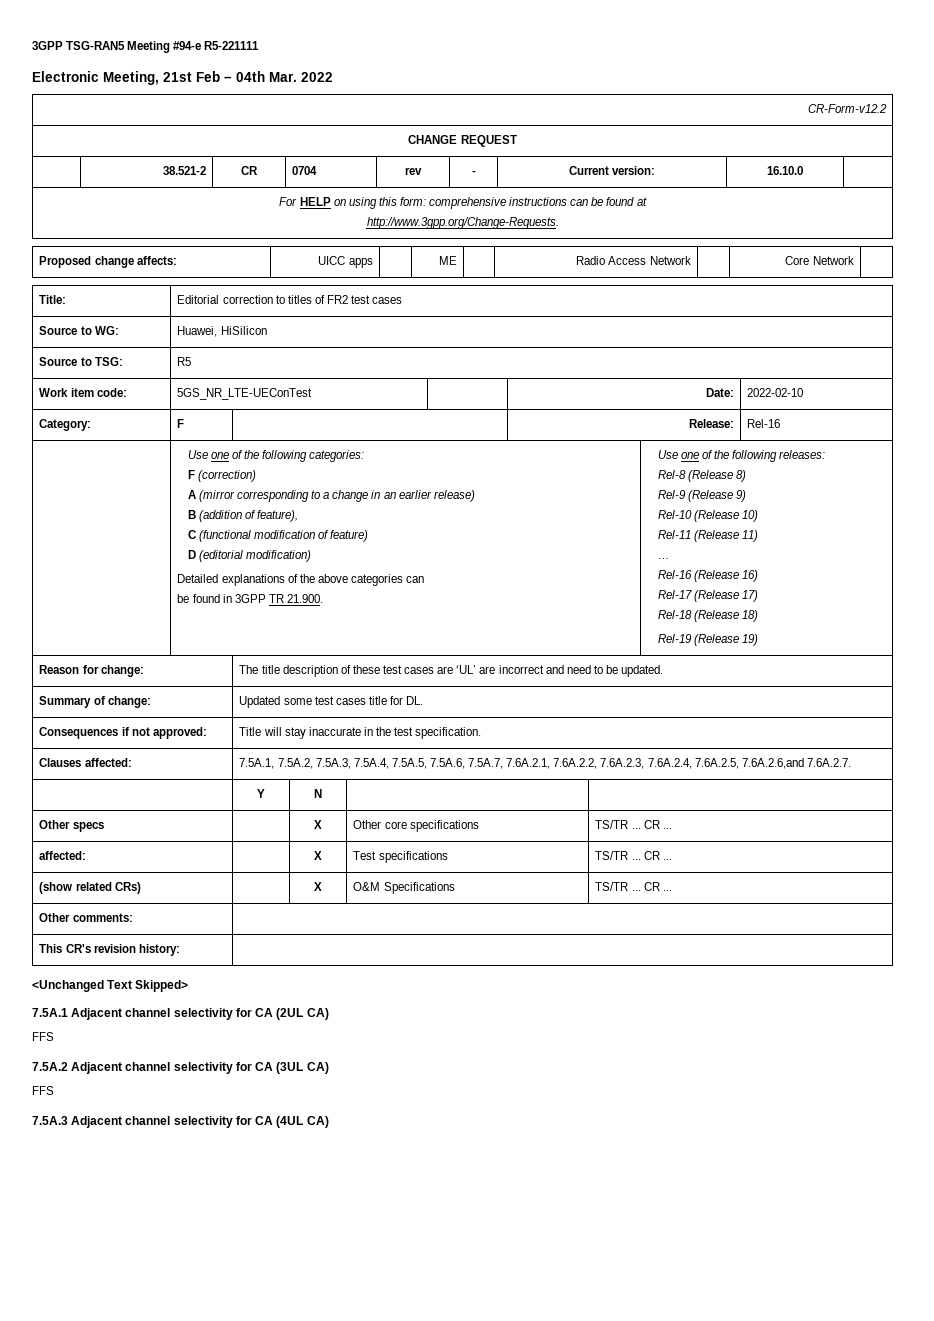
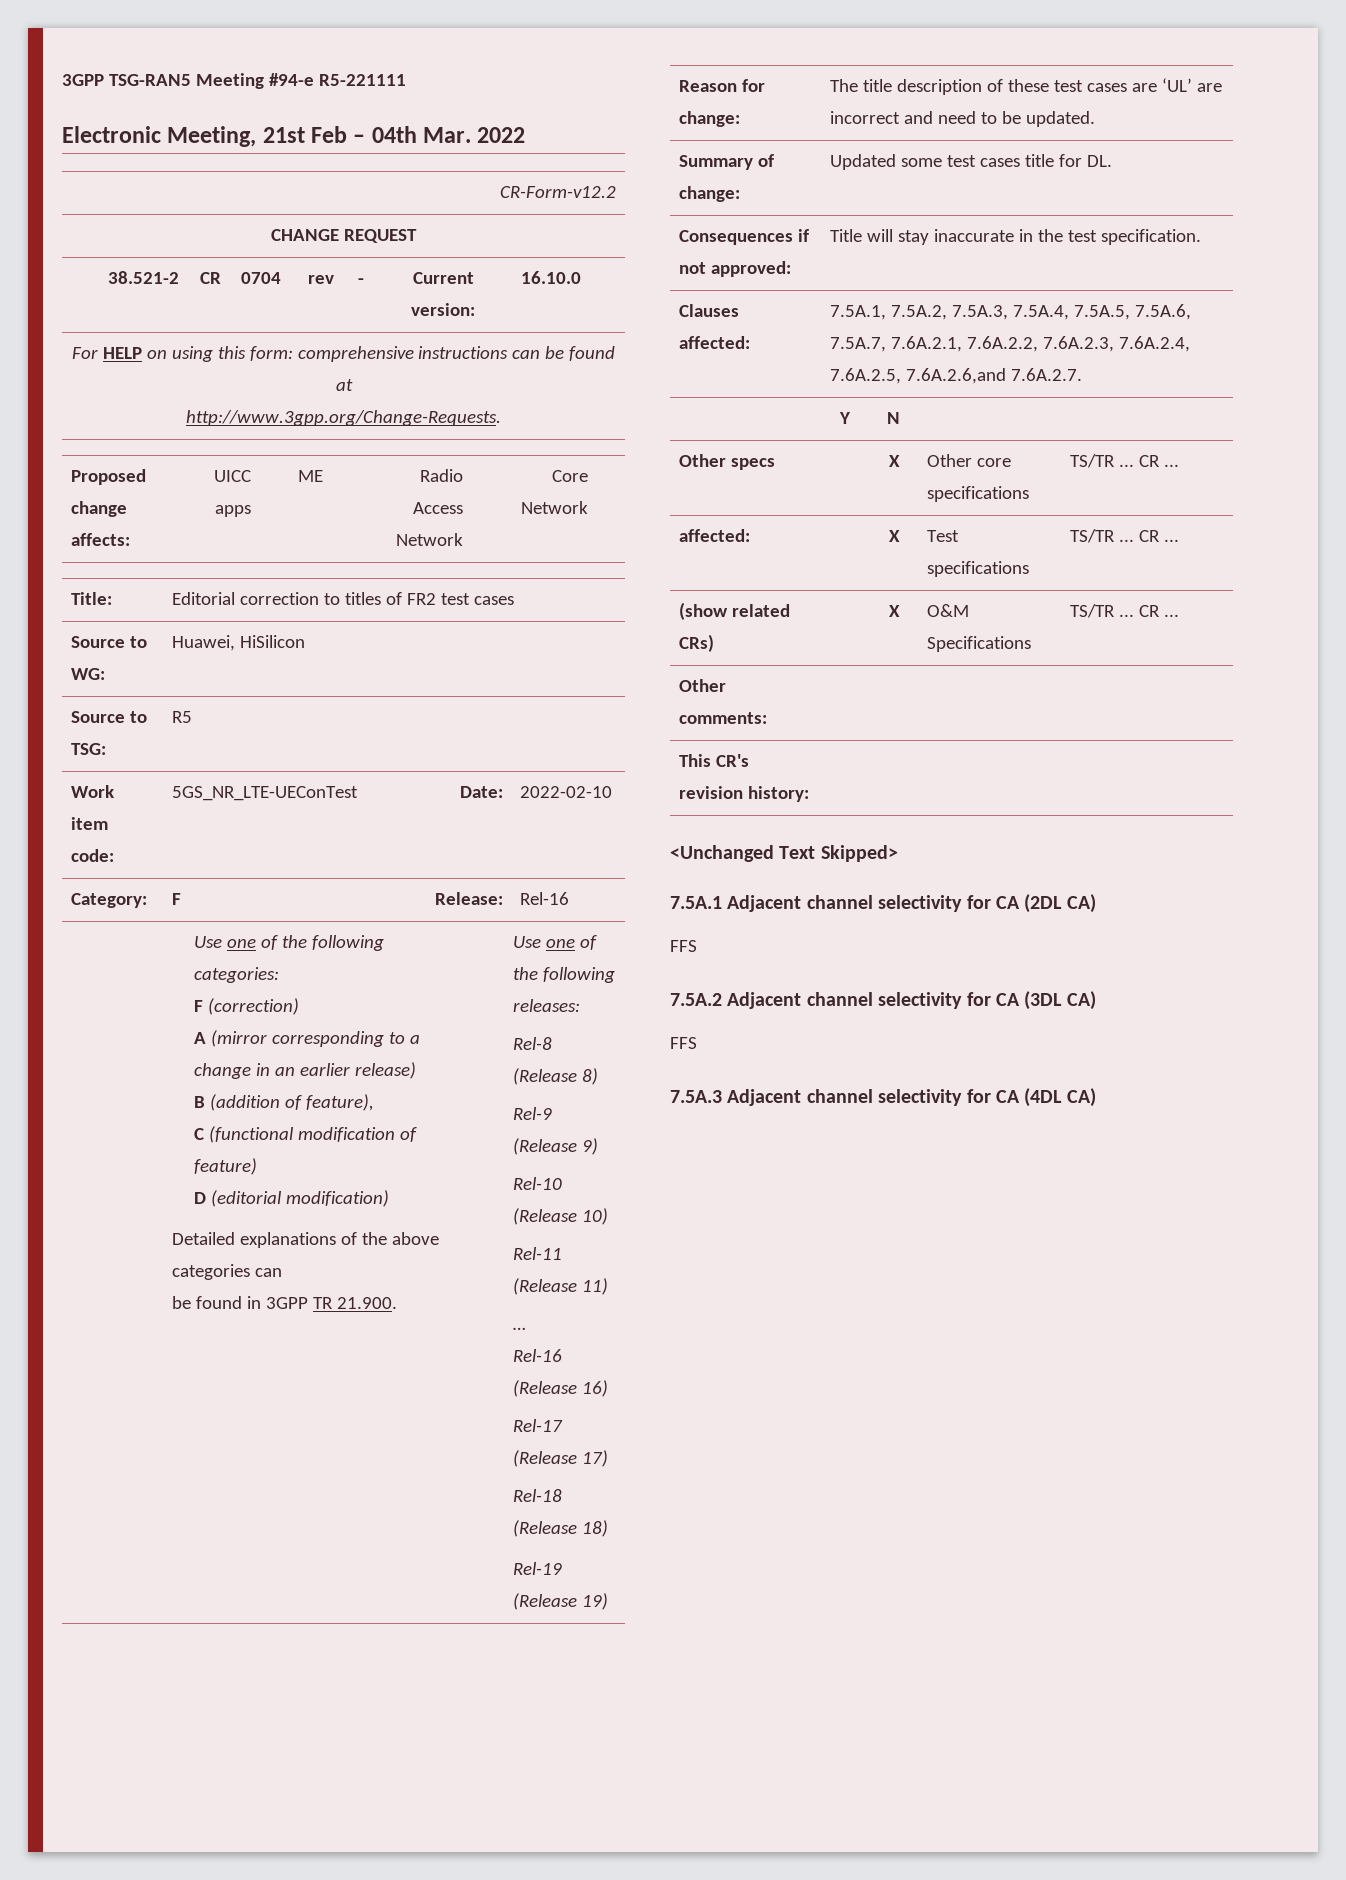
- 7.5A.1 Adjacent channel selectivity for CA (2UL CA)
+ 7.5A.1 Adjacent channel selectivity for CA (2DL CA)
- 7.5A.2 Adjacent channel selectivity for CA (3UL CA)
+ 7.5A.2 Adjacent channel selectivity for CA (3DL CA)
- 7.5A.3 Adjacent channel selectivity for CA (4UL CA)
+ 7.5A.3 Adjacent channel selectivity for CA (4DL CA)

